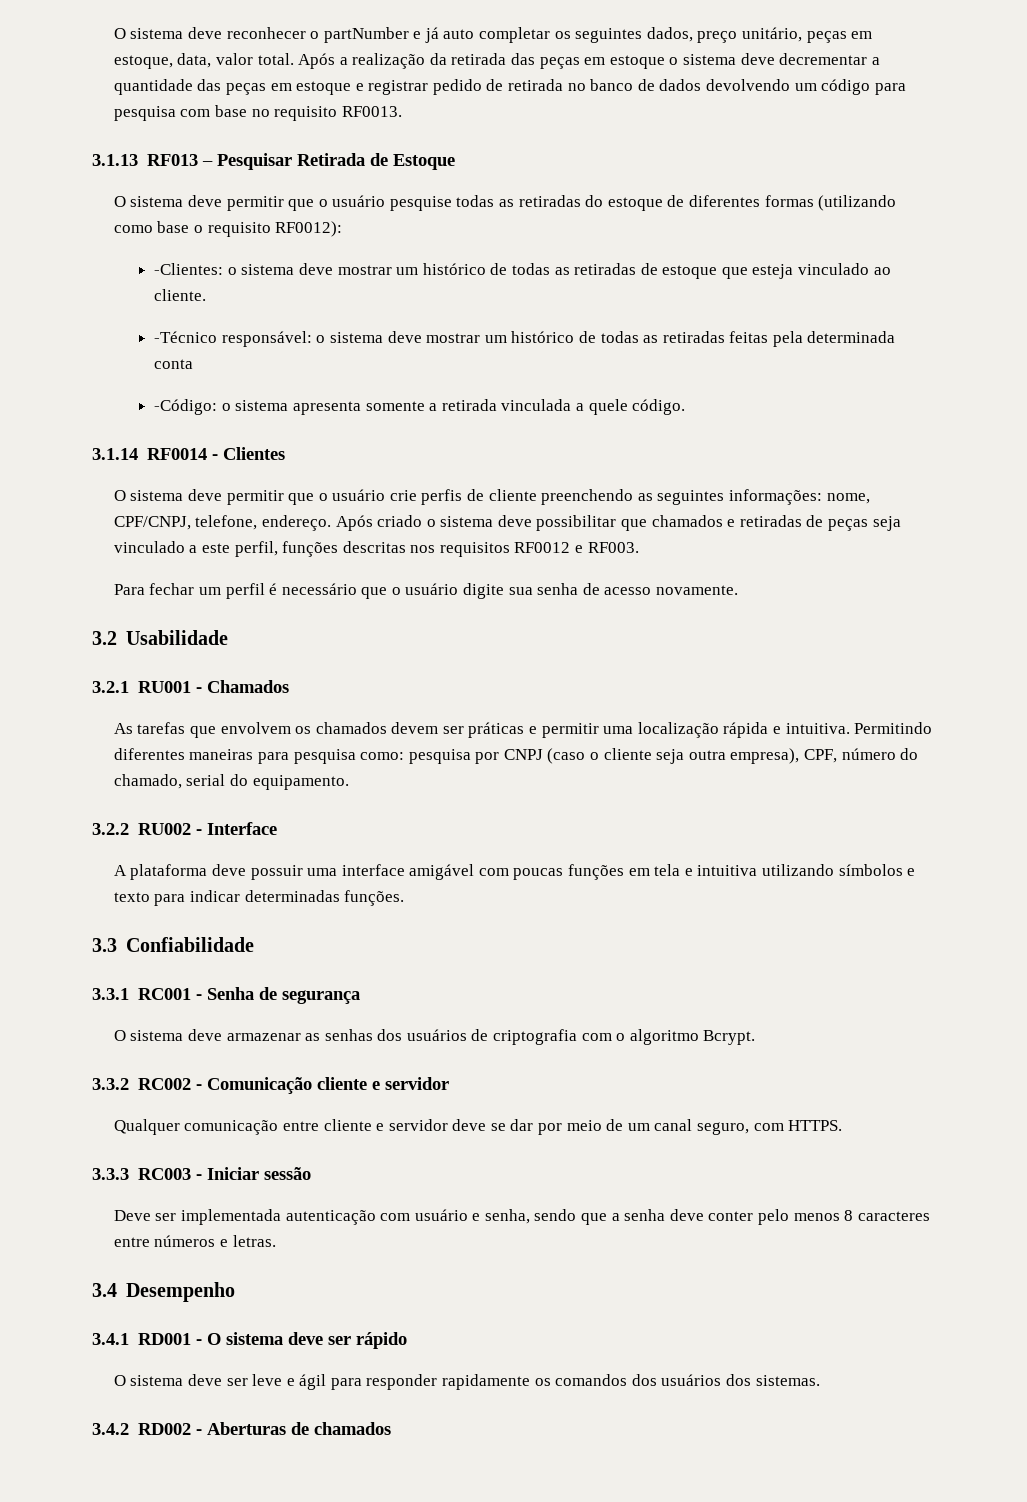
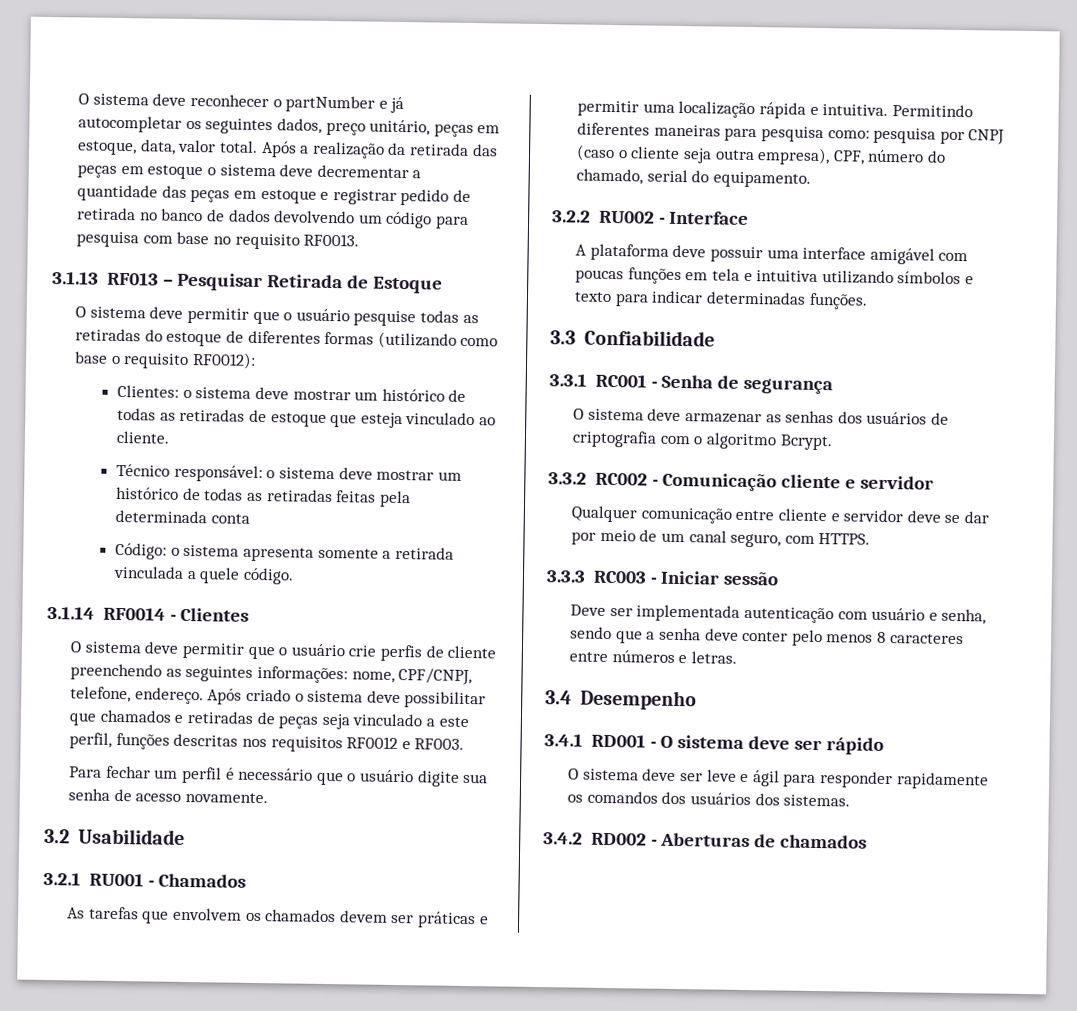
- O sistema deve reconhecer o partNumber e já auto completar os seguintes dados, preço unitário, peças em estoque, data, valor total.
+ O sistema deve reconhecer o partNumber e já autocompletar os seguintes dados, preço unitário, peças em estoque, data, valor total.
- -Clientes: o sistema deve mostrar um histórico de todas as retiradas de estoque que esteja vinculado ao cliente.
+ Clientes: o sistema deve mostrar um histórico de todas as retiradas de estoque que esteja vinculado ao cliente.
- -Técnico responsável: o sistema deve mostrar um histórico de todas as retiradas feitas pela determinada conta
+ Técnico responsável: o sistema deve mostrar um histórico de todas as retiradas feitas pela determinada conta
- -Código: o sistema apresenta somente a retirada vinculada a quele código.
+ Código: o sistema apresenta somente a retirada vinculada a quele código.

